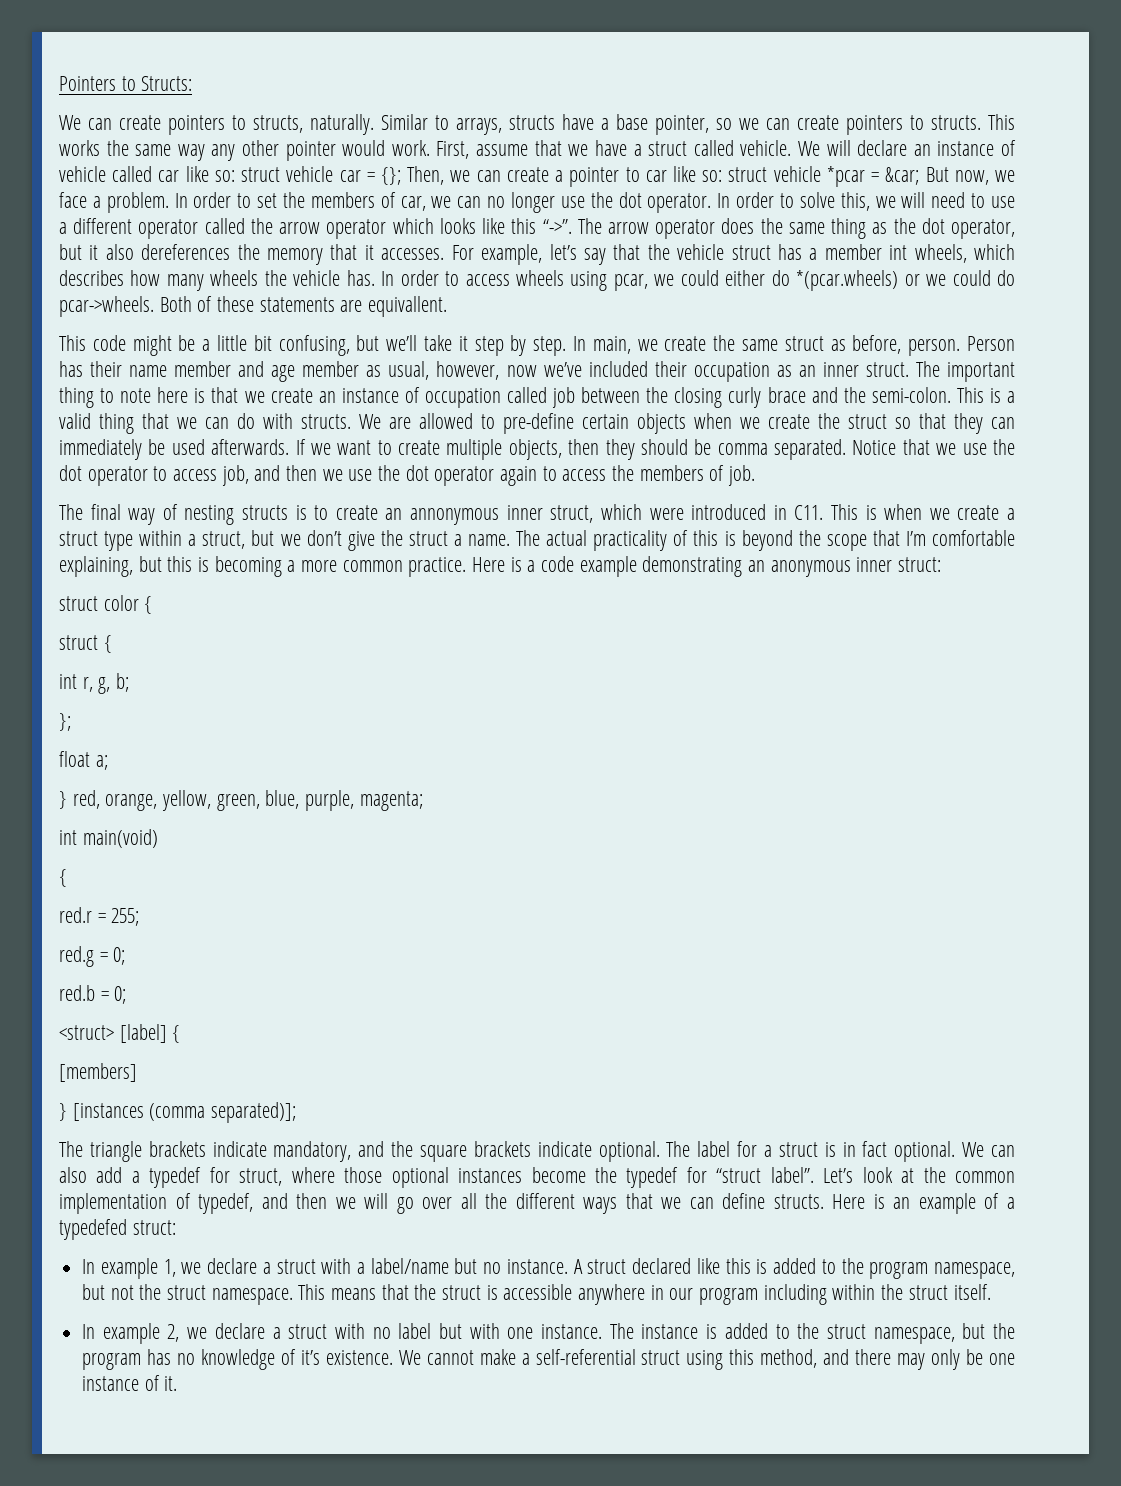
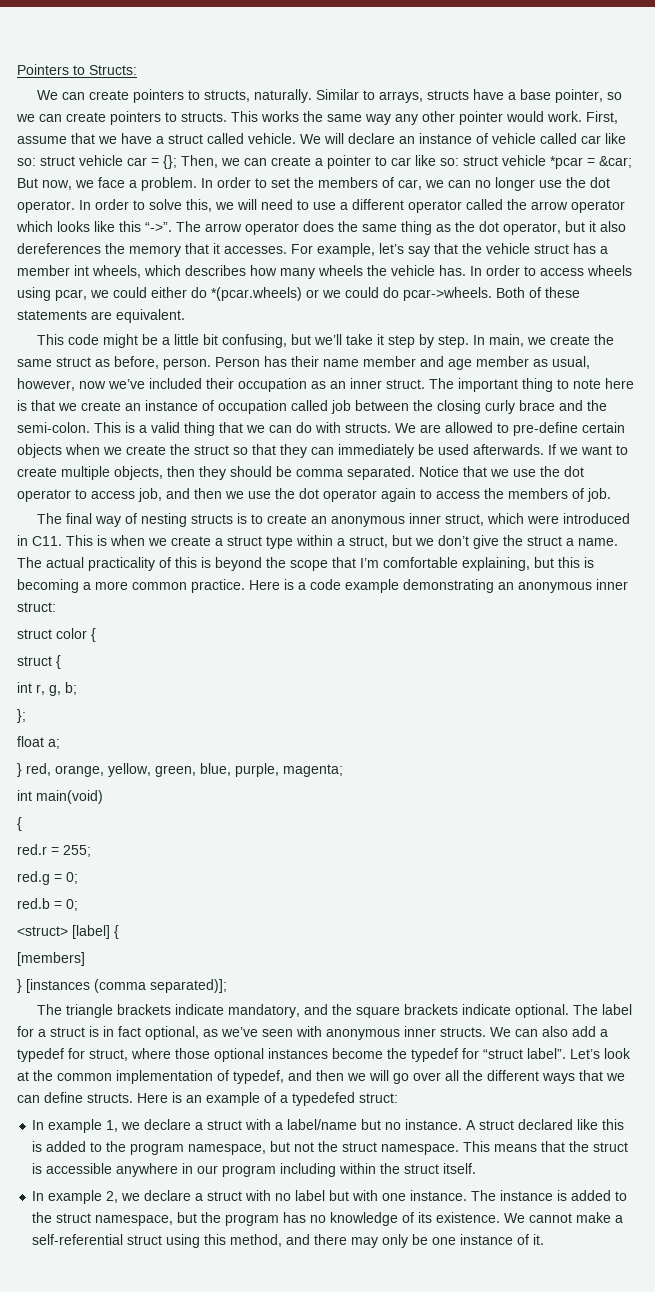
- Both of these statements are equivallent.
+ Both of these statements are equivalent.
- The final way of nesting structs is to create an annonymous inner struct, which were introduced in C11. This is when we create a struct type within a struct, but we don’t give the struct a name.
+ The final way of nesting structs is to create an anonymous inner struct, which were introduced in C11. This is when we create a struct type within a struct, but we don’t give the struct a name.
- The label for a struct is in fact optional.
+ The label for a struct is in fact optional, as we’ve seen with anonymous inner structs.
- The instance is added to the struct namespace, but the program has no knowledge of it’s existence.
+ The instance is added to the struct namespace, but the program has no knowledge of its existence.

